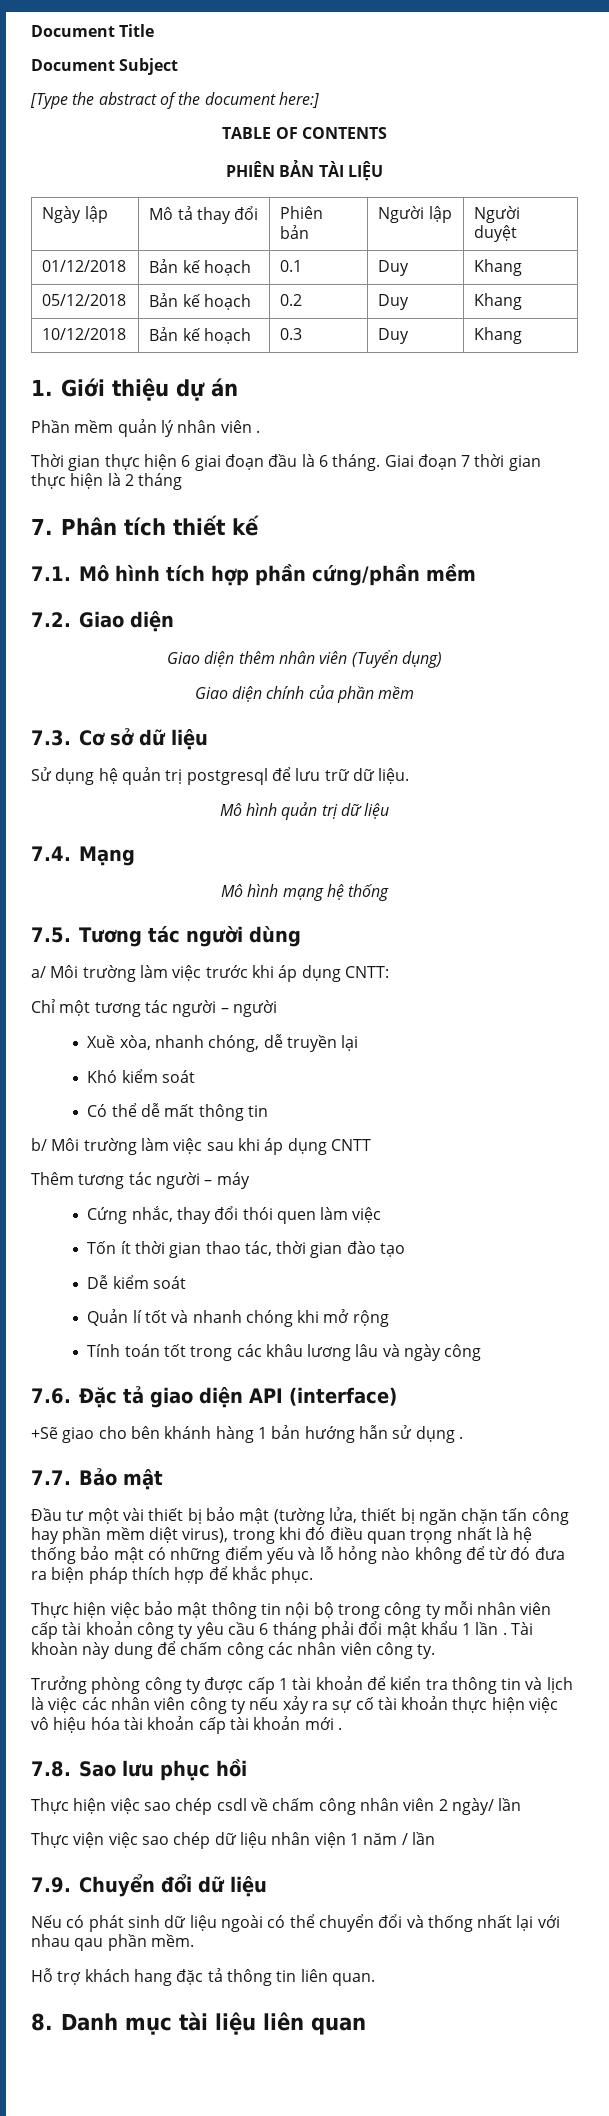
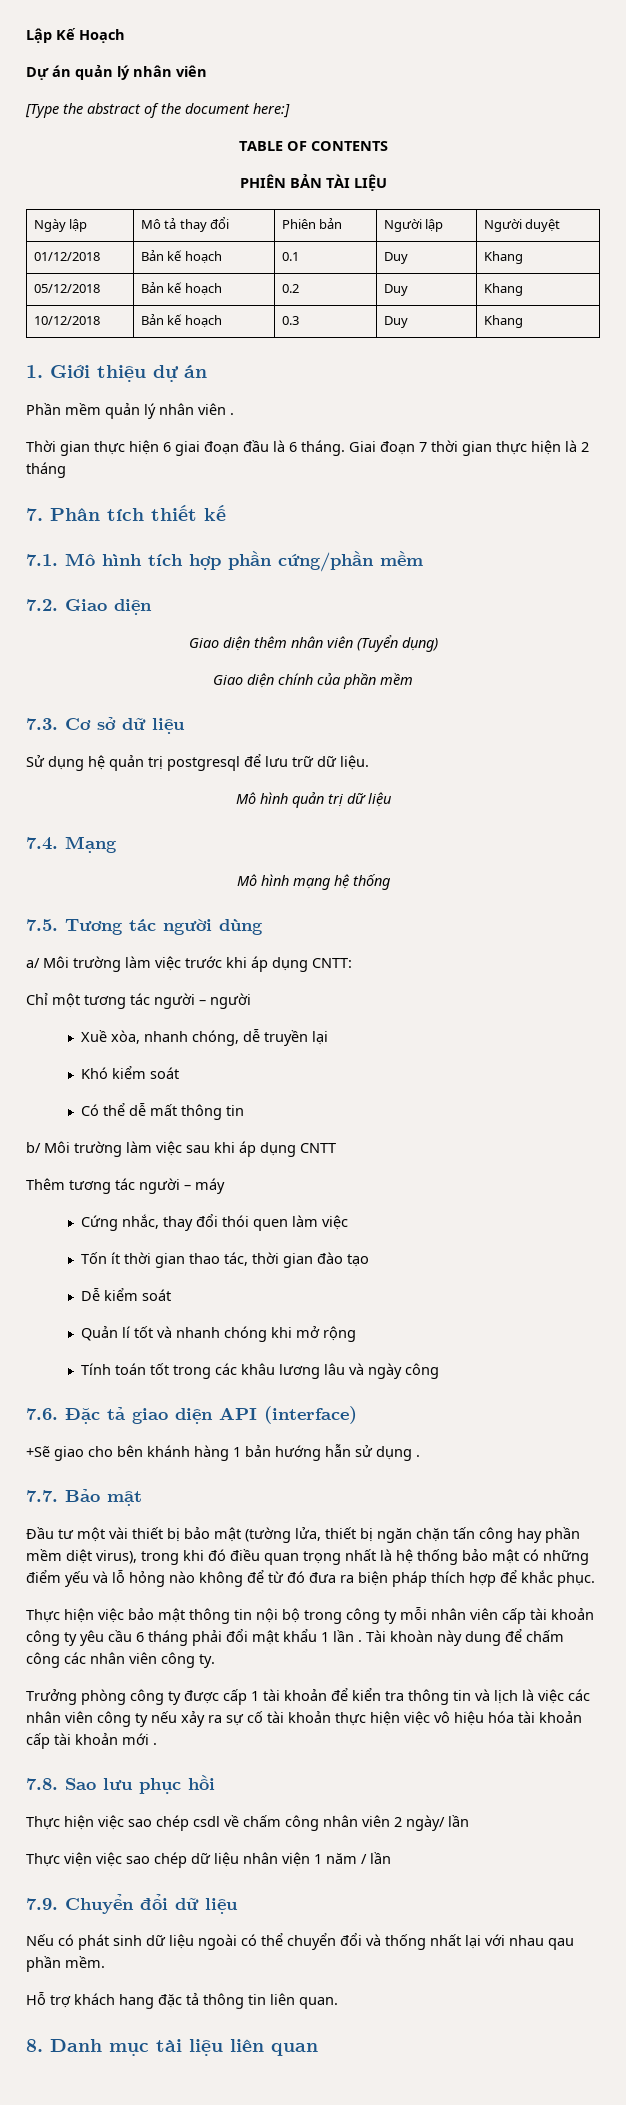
- Document Title
- Document Subject
+ Lập Kế Hoạch
+ Dự án quản lý nhân viên

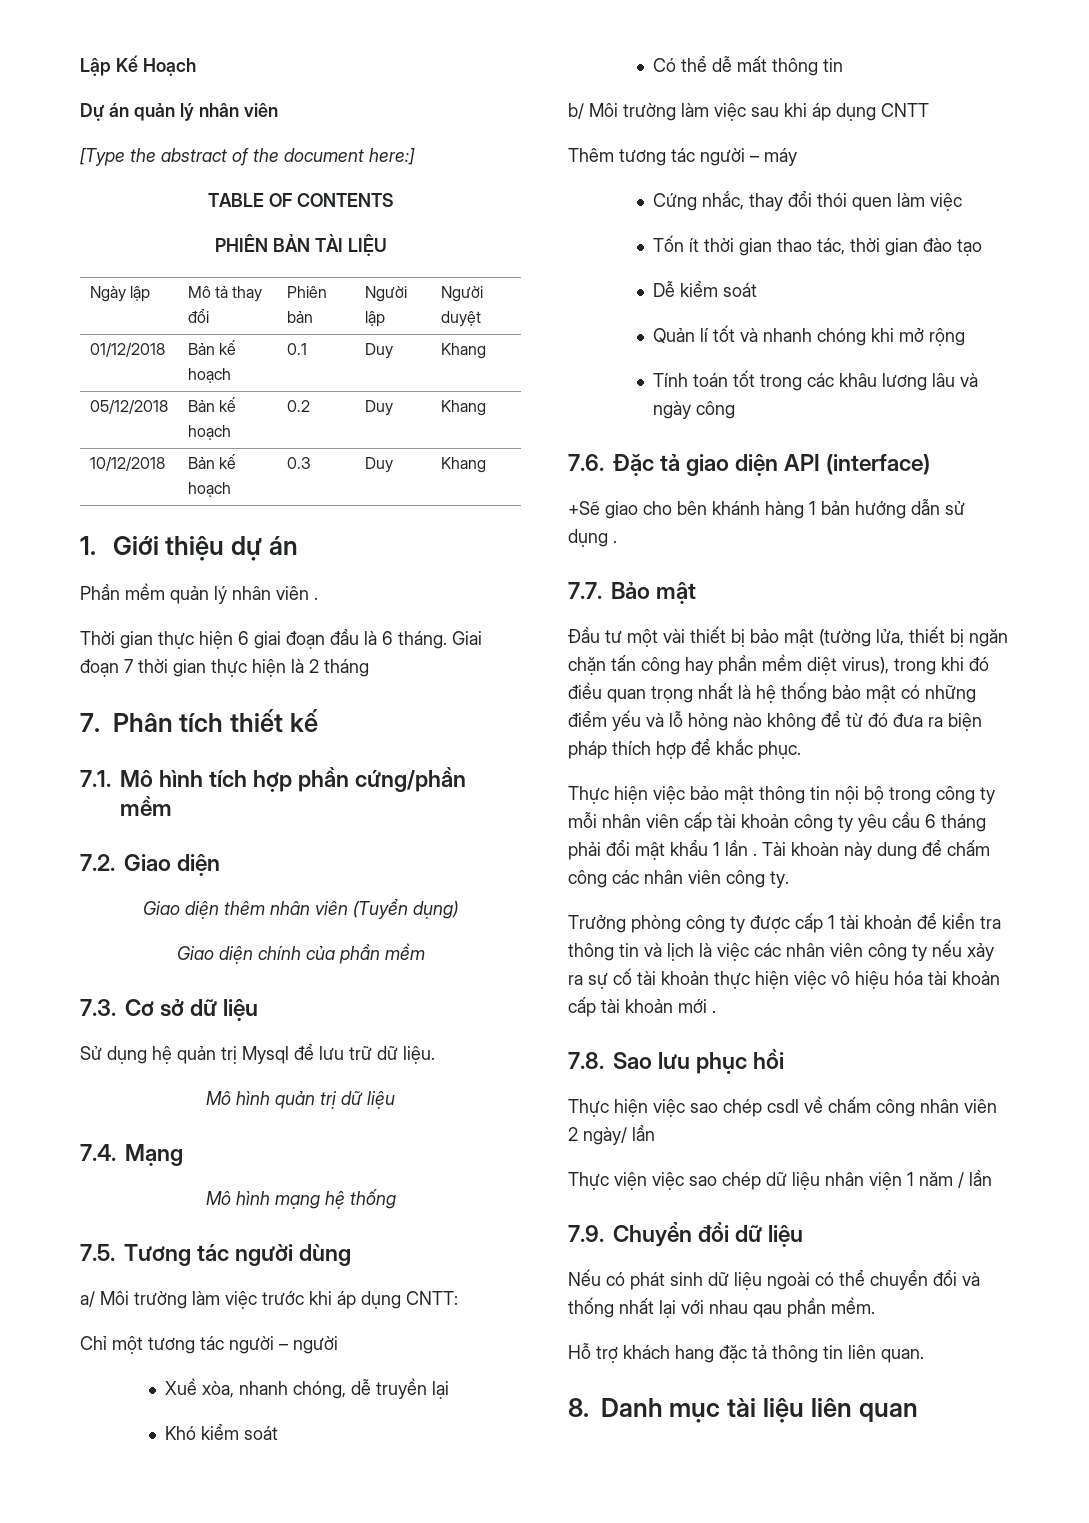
- Sử dụng hệ quản trị postgresql để lưu trữ dữ liệu.
+ Sử dụng hệ quản trị Mysql để lưu trữ dữ liệu.
- +Sẽ giao cho bên khánh hàng 1 bản hướng hẫn sử dụng .
+ +Sẽ giao cho bên khánh hàng 1 bản hướng dẫn sử dụng .

